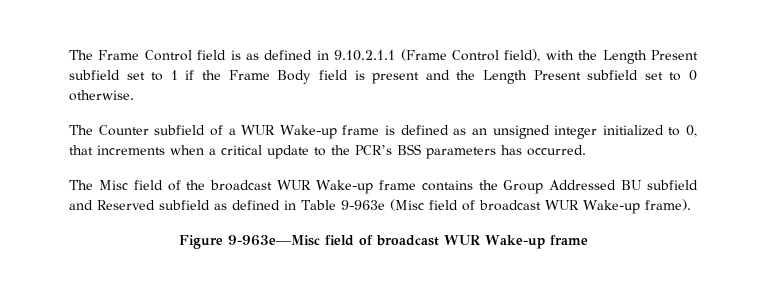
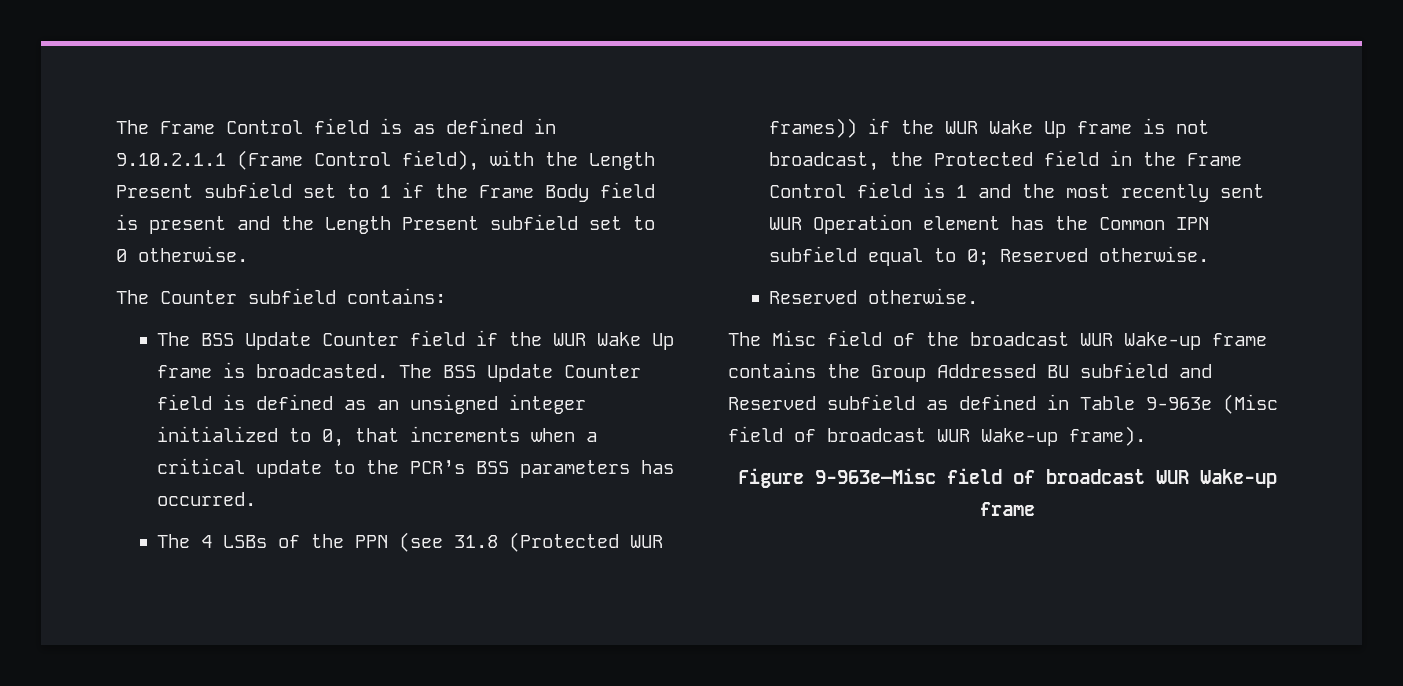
- The Counter subfield of a WUR Wake-up frame is defined as an unsigned integer initialized to 0, that increments when a critical update to the PCR’s BSS parameters has occurred.
+ The Counter subfield contains:
+ The BSS Update Counter field if the WUR Wake Up frame is broadcasted. The BSS Update Counter field is defined as an unsigned integer initialized to 0, that increments when a critical update to the PCR’s BSS parameters has occurred.
+ The 4 LSBs of the PPN (see 31.8 (Protected WUR frames)) if the WUR Wake Up frame is not broadcast, the Protected field in the Frame Control field is 1 and the most recently sent WUR Operation element has the Common IPN subfield equal to 0; Reserved otherwise.
+ Reserved otherwise.

